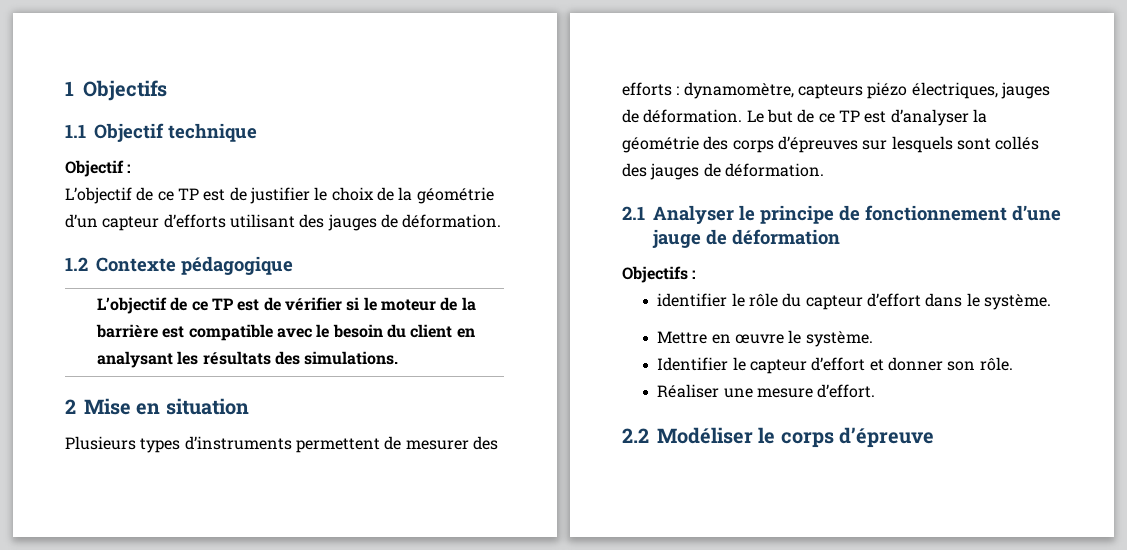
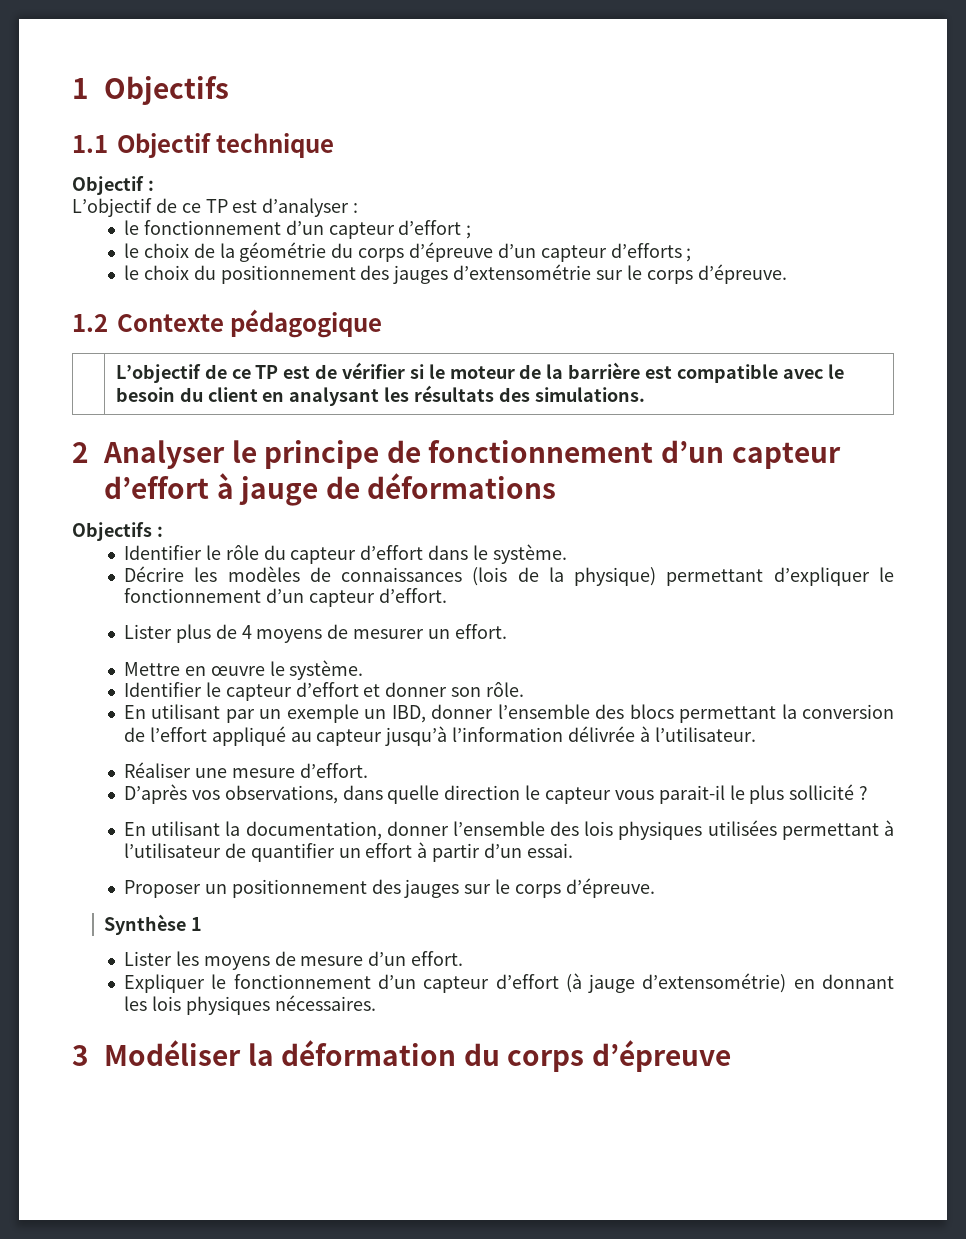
- L’objectif de ce TP est de justifier le choix de la géométrie d’un capteur d’efforts utilisant des jauges de déformation.
+ L’objectif de ce TP est d’analyser :
+ le fonctionnement d’un capteur d’effort ;
+ le choix de la géométrie du corps d’épreuve d’un capteur d’efforts ;
+ le choix du positionnement des jauges d’extensométrie sur le corps d’épreuve.
- 2 Mise en situation
- Plusieurs types d’instruments permettent de mesurer des efforts : dynamomètre, capteurs piézo électriques, jauges de déformation. Le but de ce TP est d’analyser la géométrie des corps d’épreuves sur lesquels sont collés des jauges de déformation.
- 2.1 Analyser le principe de fonctionnement d’une jauge de déformation
+ 2 Analyser le principe de fonctionnement d’un capteur d’effort à jauge de déformations
- identifier le rôle du capteur d’effort dans le système.
+ Identifier le rôle du capteur d’effort dans le système.
+ Décrire les modèles de connaissances (lois de la physique) permettant d’expliquer le fonctionnement d’un capteur d’effort.
+ Lister plus de 4 moyens de mesurer un effort.
+ En utilisant par un exemple un IBD, donner l’ensemble des blocs permettant la conversion de l’effort appliqué au capteur jusqu’à l’information délivrée à l’utilisateur.
  Réaliser une mesure d’effort.
- 2.2 Modéliser le corps d’épreuve
+ D’après vos observations, dans quelle direction le capteur vous parait-il le plus sollicité ?
+ En utilisant la documentation, donner l’ensemble des lois physiques utilisées permettant à l’utilisateur de quantifier un effort à partir d’un essai.
+ Proposer un positionnement des jauges sur le corps d’épreuve.
+ Synthèse 1
+ Lister les moyens de mesure d’un effort.
+ Expliquer le fonctionnement d’un capteur d’effort (à jauge d’extensométrie) en donnant les lois physiques nécessaires.
+ 3 Modéliser la déformation du corps d’épreuve

